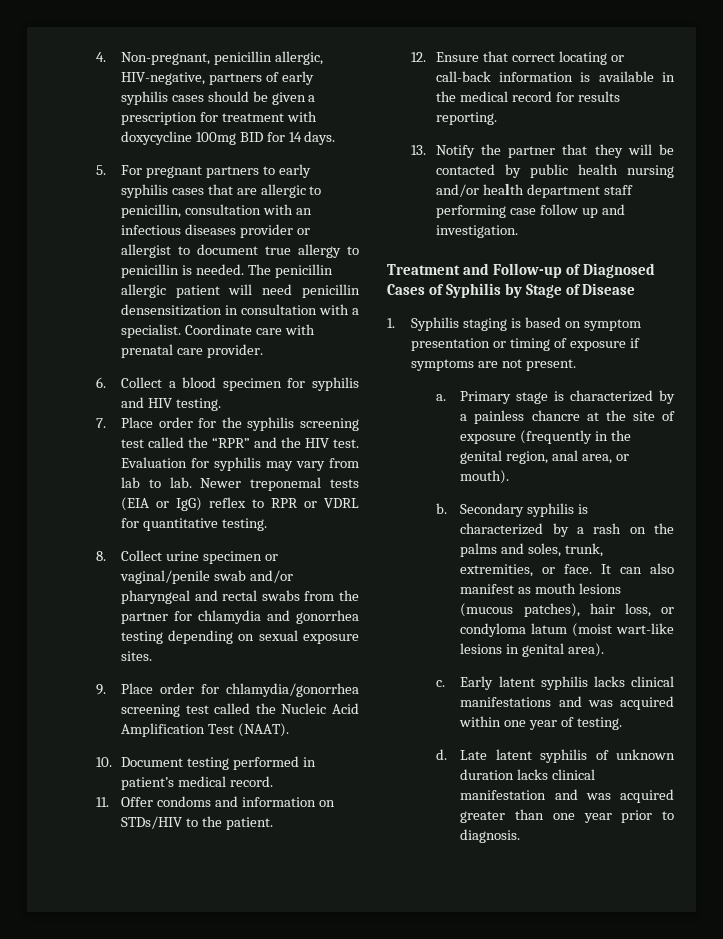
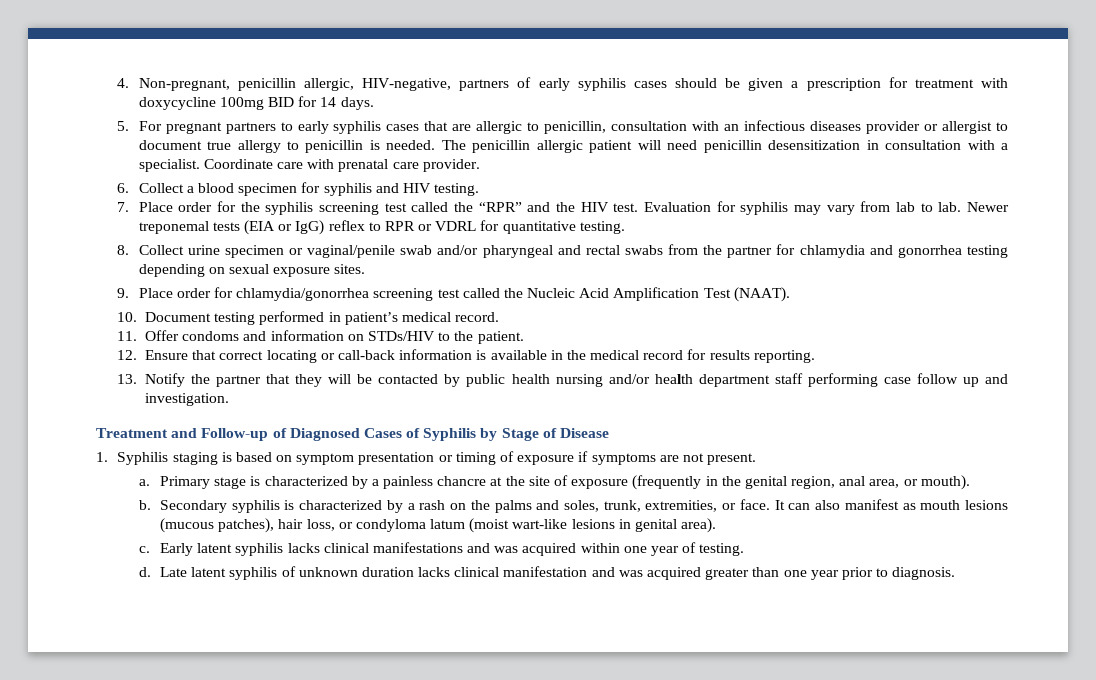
- The penicillin allergic patient will need penicillin densensitization in consultation with a specialist.
+ The penicillin allergic patient will need penicillin desensitization in consultation with a specialist.

